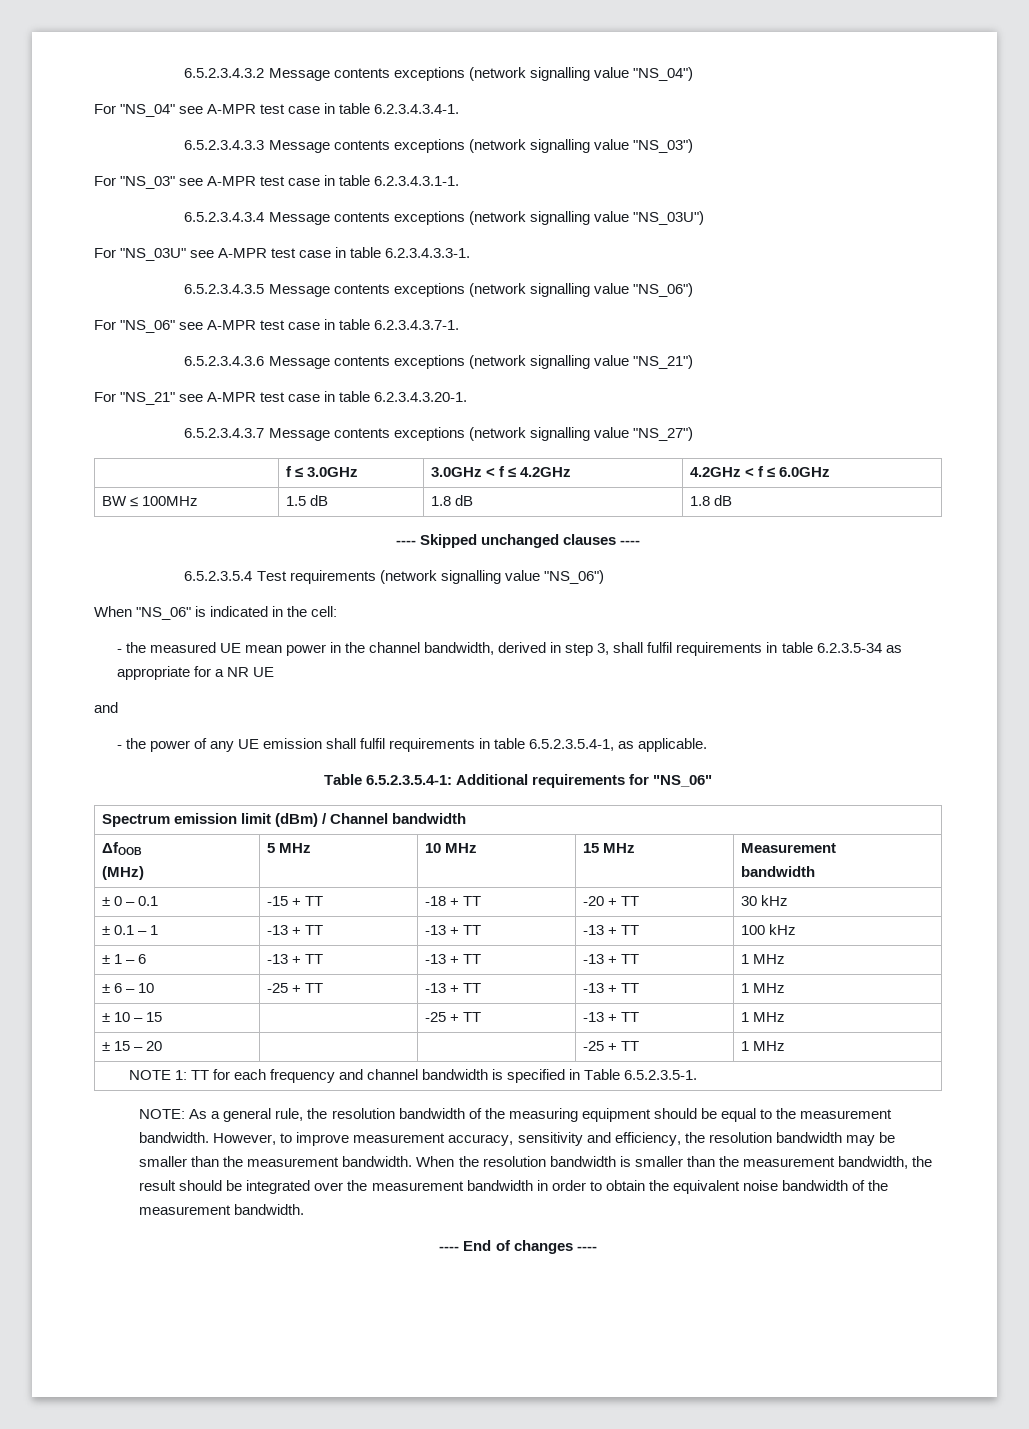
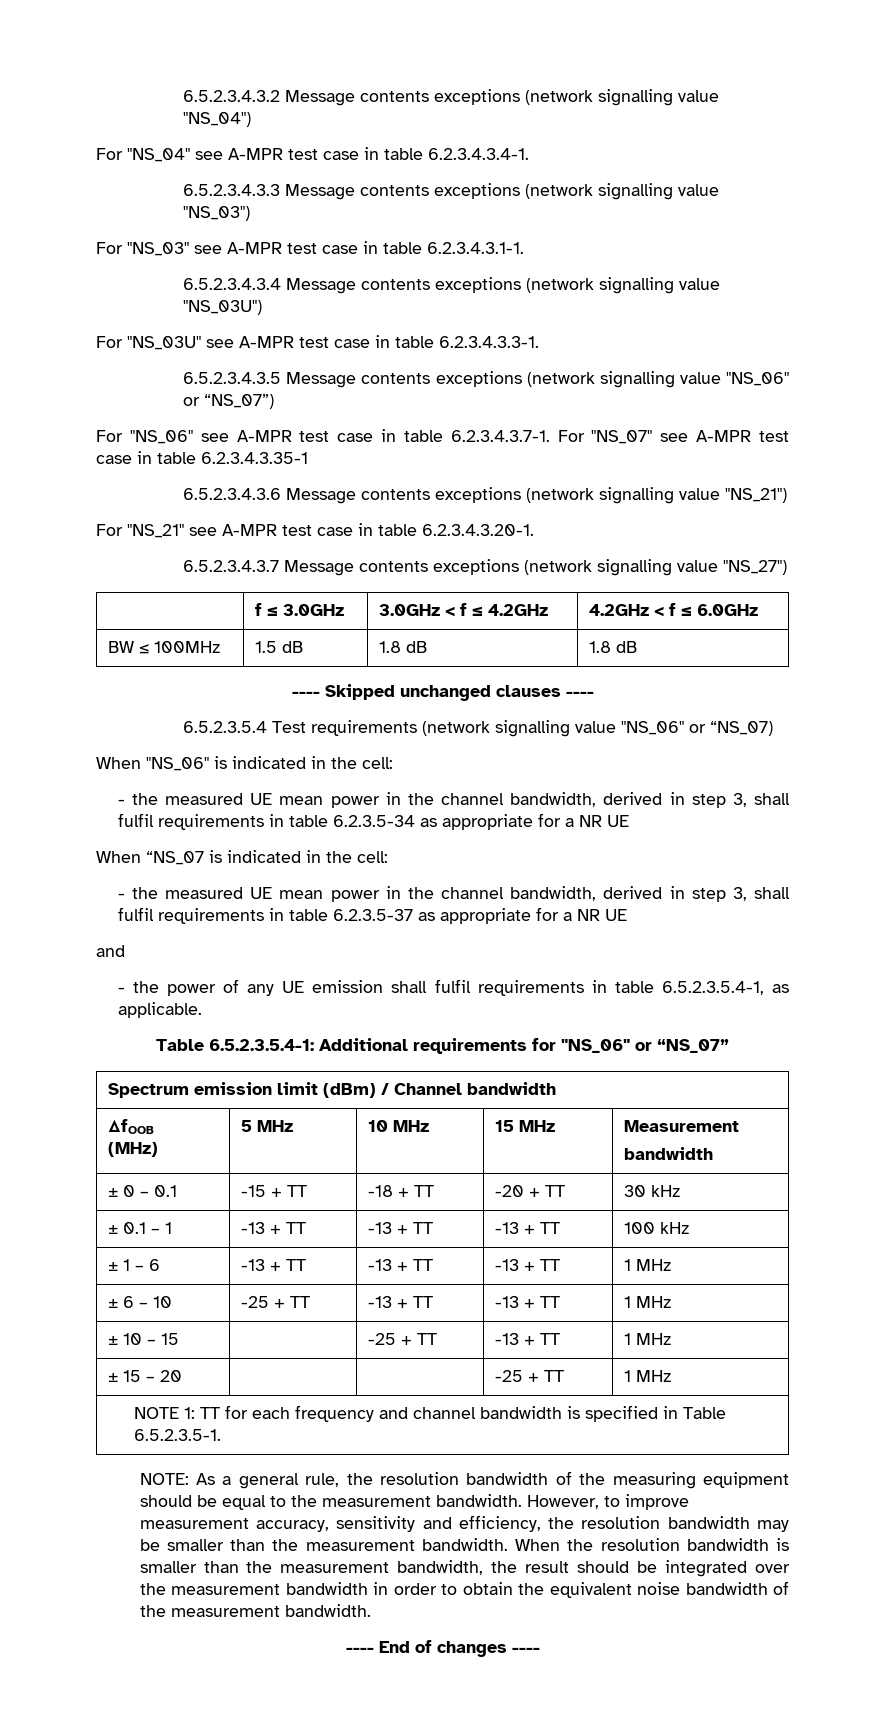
- 6.5.2.3.4.3.5 Message contents exceptions (network signalling value "NS_06")
+ 6.5.2.3.4.3.5 Message contents exceptions (network signalling value "NS_06" or “NS_07”)
- For "NS_06" see A-MPR test case in table 6.2.3.4.3.7-1.
+ For "NS_06" see A-MPR test case in table 6.2.3.4.3.7-1. For "NS_07" see A-MPR test case in table 6.2.3.4.3.35-1
- 6.5.2.3.5.4 Test requirements (network signalling value "NS_06")
+ 6.5.2.3.5.4 Test requirements (network signalling value "NS_06" or “NS_07)
+ When “NS_07 is indicated in the cell:
+ - the measured UE mean power in the channel bandwidth, derived in step 3, shall fulfil requirements in table 6.2.3.5-37 as appropriate for a NR UE
- Table 6.5.2.3.5.4-1: Additional requirements for "NS_06"
+ Table 6.5.2.3.5.4-1: Additional requirements for "NS_06" or “NS_07”

